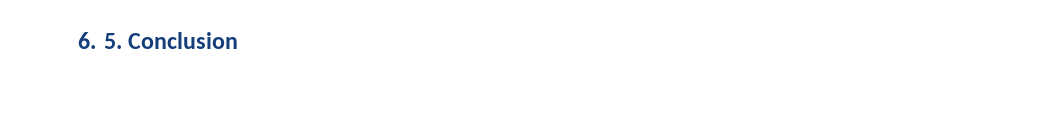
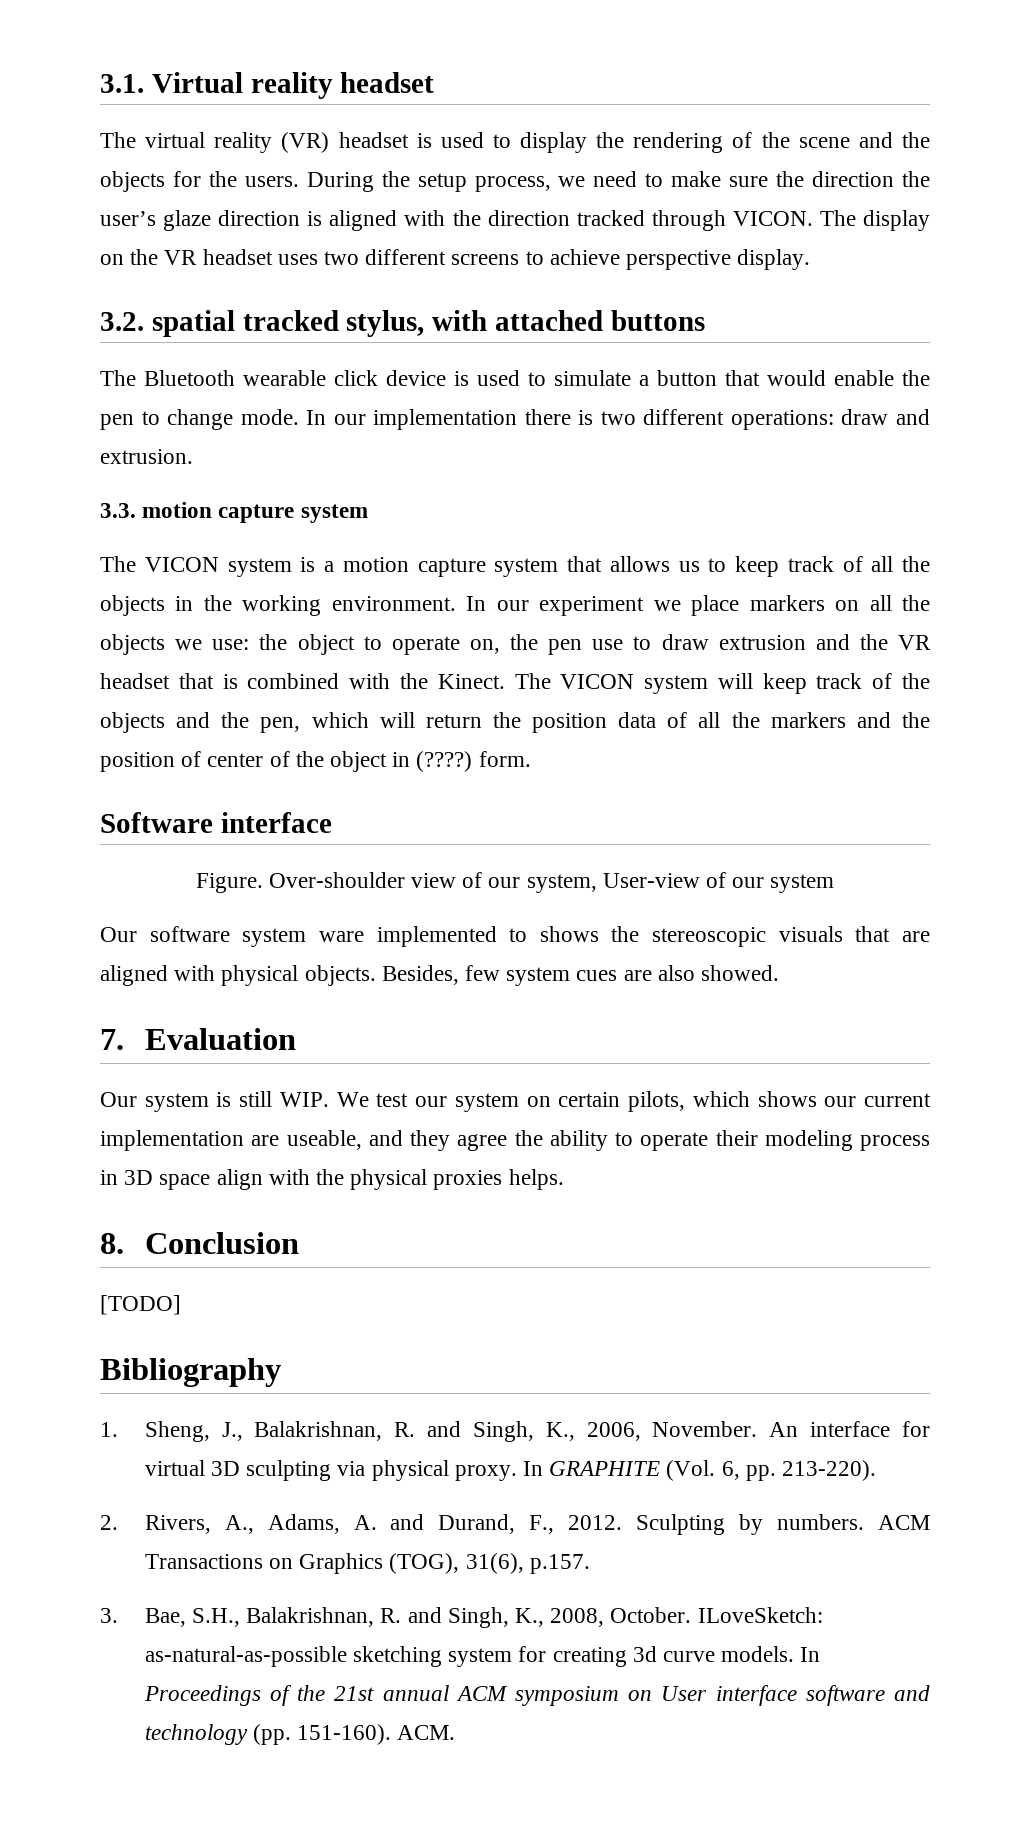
- 6. 5. Conclusion
+ 3.1. Virtual reality headset
+ The virtual reality (VR) headset is used to display the rendering of the scene and the objects for the users. During the setup process, we need to make sure the direction the user’s glaze direction is aligned with the direction tracked through VICON. The display on the VR headset uses two different screens to achieve perspective display.
+ 3.2. spatial tracked stylus, with attached buttons
+ The Bluetooth wearable click device is used to simulate a button that would enable the pen to change mode. In our implementation there is two different operations: draw and extrusion.
+ 3.3. motion capture system
+ The VICON system is a motion capture system that allows us to keep track of all the objects in the working environment. In our experiment we place markers on all the objects we use: the object to operate on, the pen use to draw extrusion and the VR headset that is combined with the Kinect. The VICON system will keep track of the objects and the pen, which will return the position data of all the markers and the position of center of the object in (????) form.
+ Software interface
+ Figure. Over-shoulder view of our system, User-view of our system
+ Our software system ware implemented to shows the stereoscopic visuals that are aligned with physical objects. Besides, few system cues are also showed.
+ 7. Evaluation
+ Our system is still WIP. We test our system on certain pilots, which shows our current implementation are useable, and they agree the ability to operate their modeling process in 3D space align with the physical proxies helps.
+ 8. Conclusion
+ [TODO]
+ Bibliography
+ 1. Sheng, J., Balakrishnan, R. and Singh, K., 2006, November. An interface for virtual 3D sculpting via physical proxy. In GRAPHITE (Vol. 6, pp. 213-220).
+ 2. Rivers, A., Adams, A. and Durand, F., 2012. Sculpting by numbers. ACM Transactions on Graphics (TOG), 31(6), p.157.
+ 3. Bae, S.H., Balakrishnan, R. and Singh, K., 2008, October. ILoveSketch: as-natural-as-possible sketching system for creating 3d curve models. In Proceedings of the 21st annual ACM symposium on User interface software and technology (pp. 151-160). ACM.

